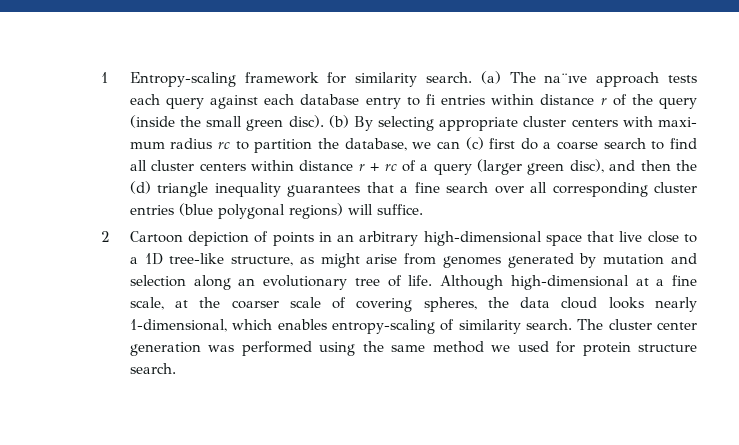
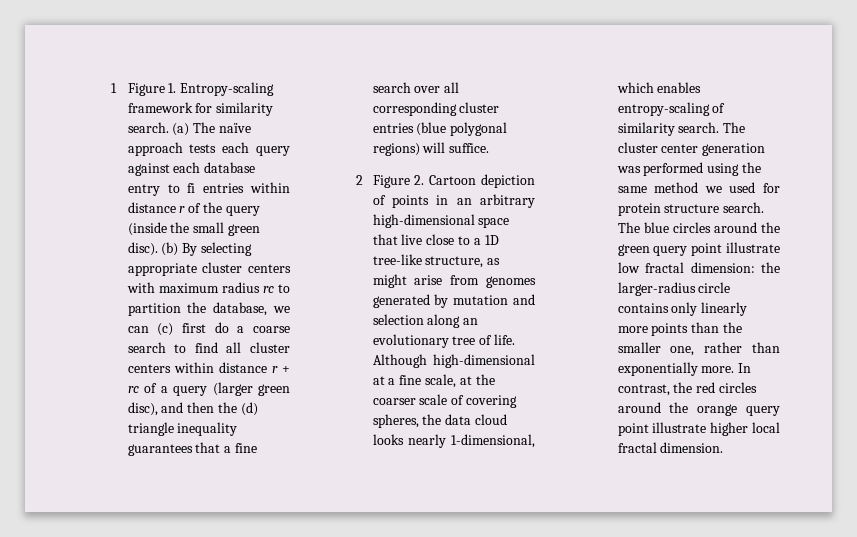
- 1 Entropy-scaling framework for similarity search.
+ 1 Figure 1. Entropy-scaling framework for similarity search.
- (a) The na¨ıve approach tests each query against each database entry to fi entries within distance r of the query (inside the small green disc).
+ (a) The naïve approach tests each query against each database entry to fi entries within distance r of the query (inside the small green disc).
- (b) By selecting appropriate cluster centers with maxi- mum radius rc to partition the database, we can (c) first do a coarse search to find all cluster centers within distance r + rc of a query (larger green disc), and then the (d) triangle inequality guarantees that a fine search over all corresponding cluster entries (blue polygonal regions) will suffice.
+ (b) By selecting appropriate cluster centers with maximum radius rc to partition the database, we can (c) first do a coarse search to find all cluster centers within distance r + rc of a query (larger green disc), and then the (d) triangle inequality guarantees that a fine search over all corresponding cluster entries (blue polygonal regions) will suffice.
- 2 Cartoon depiction of points in an arbitrary high-dimensional space that live close to a 1D tree-like structure, as might arise from genomes generated by mutation and selection along an evolutionary tree of life.
+ 2 Figure 2. Cartoon depiction of points in an arbitrary high-dimensional space that live close to a 1D tree-like structure, as might arise from genomes generated by mutation and selection along an evolutionary tree of life.
+ The blue circles around the green query point illustrate low fractal dimension: the larger-radius circle contains only linearly more points than the smaller one, rather than exponentially more. In contrast, the red circles around the orange query point illustrate higher local fractal dimension.

